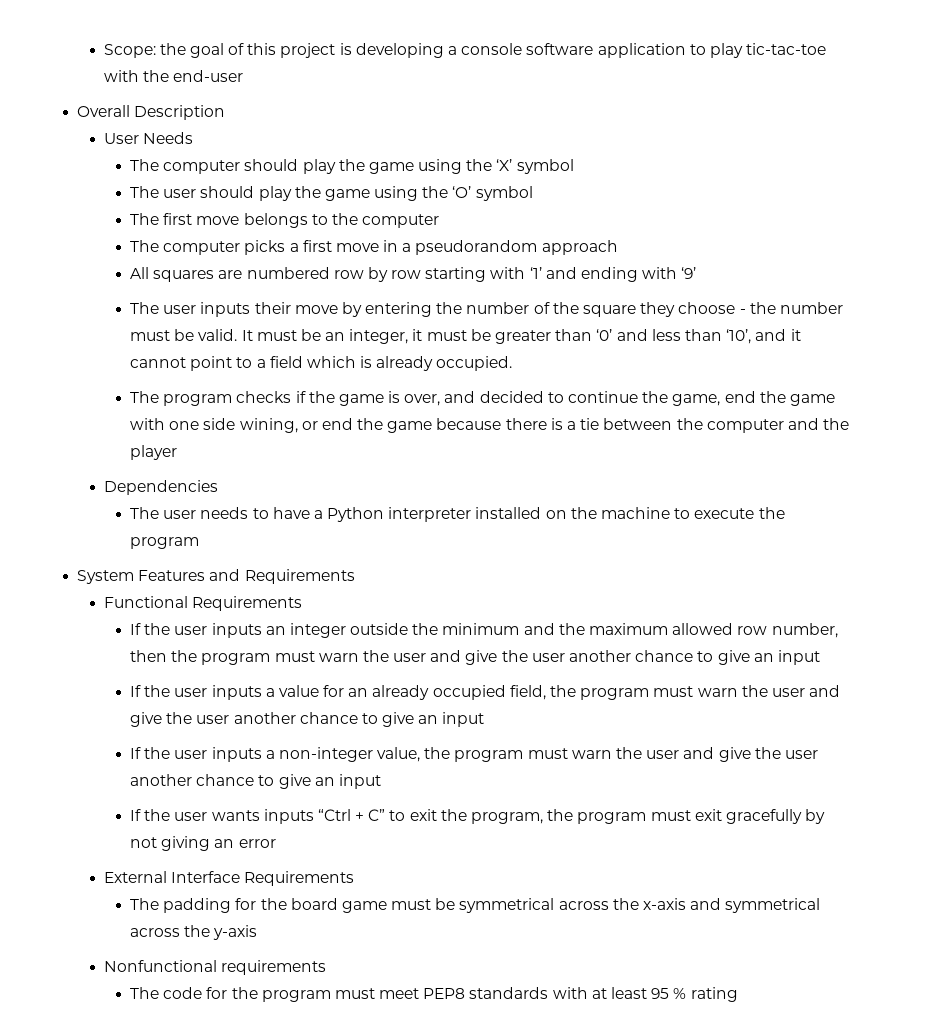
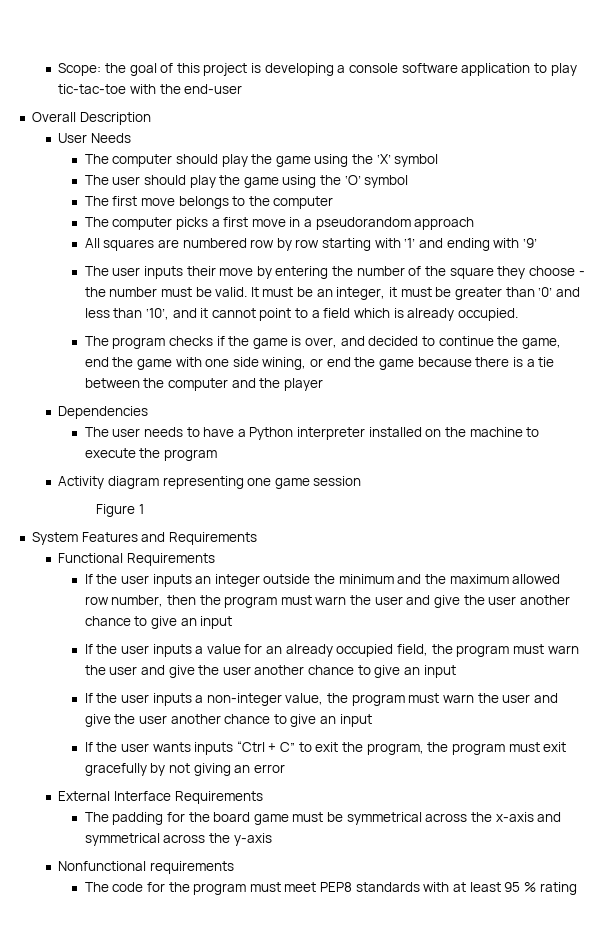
+ Activity diagram representing one game session
+ Figure 1

